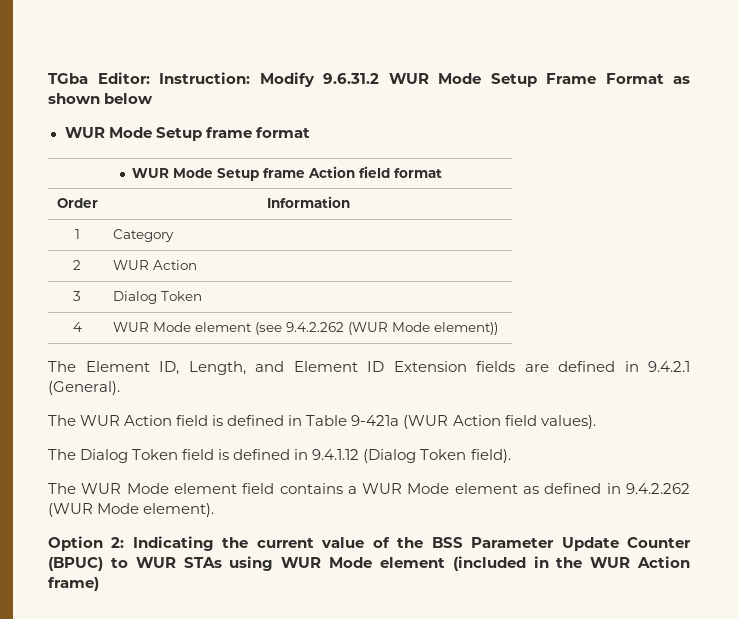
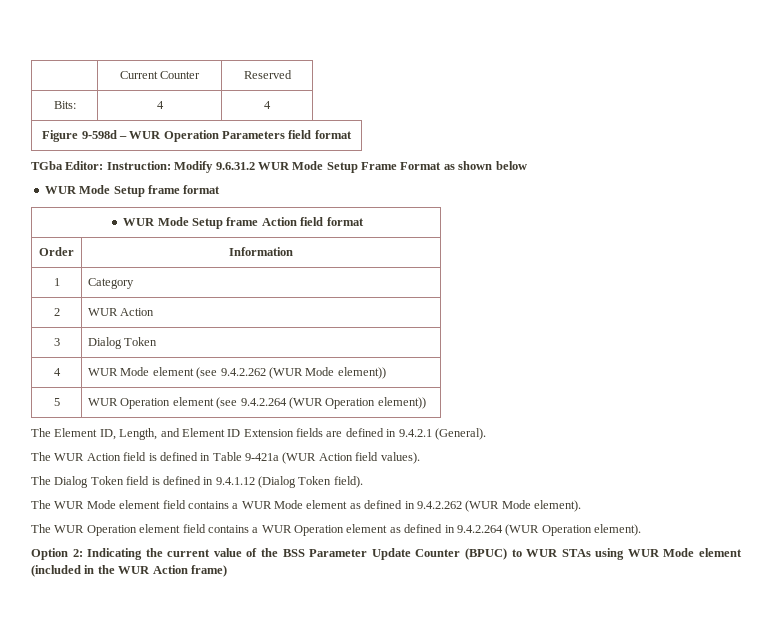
+ | Current Counter | Reserved
+ Bits: | 4 | 4
+ Figure 9-598d – WUR Operation Parameters field format
+ 5 | WUR Operation element (see 9.4.2.264 (WUR Operation element))
+ The WUR Operation element field contains a WUR Operation element as defined in 9.4.2.264 (WUR Operation element).

